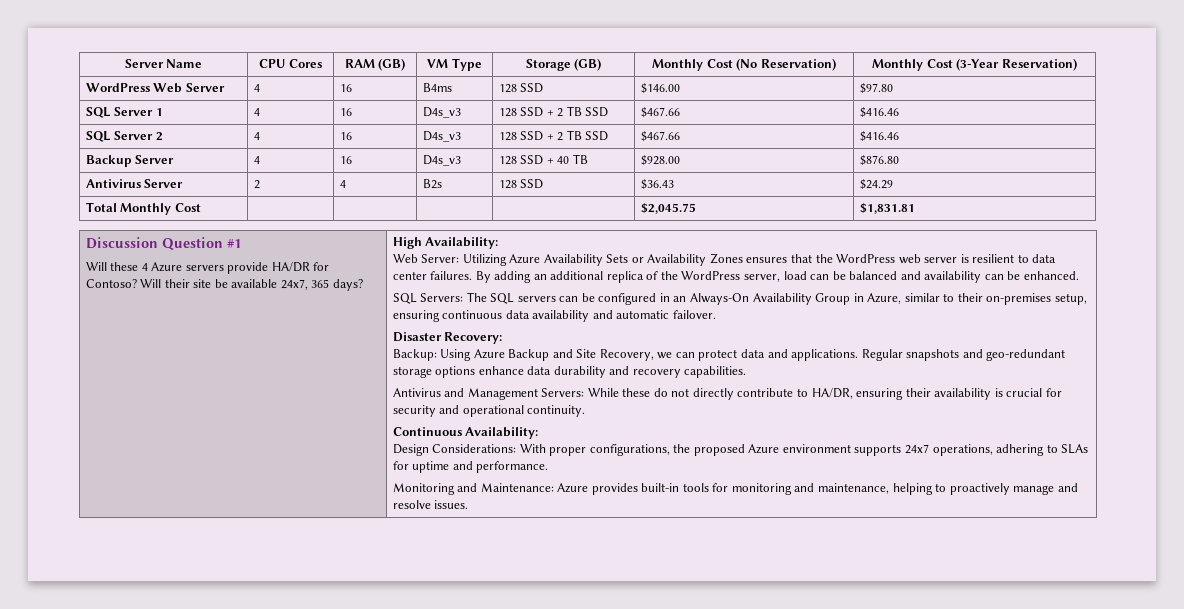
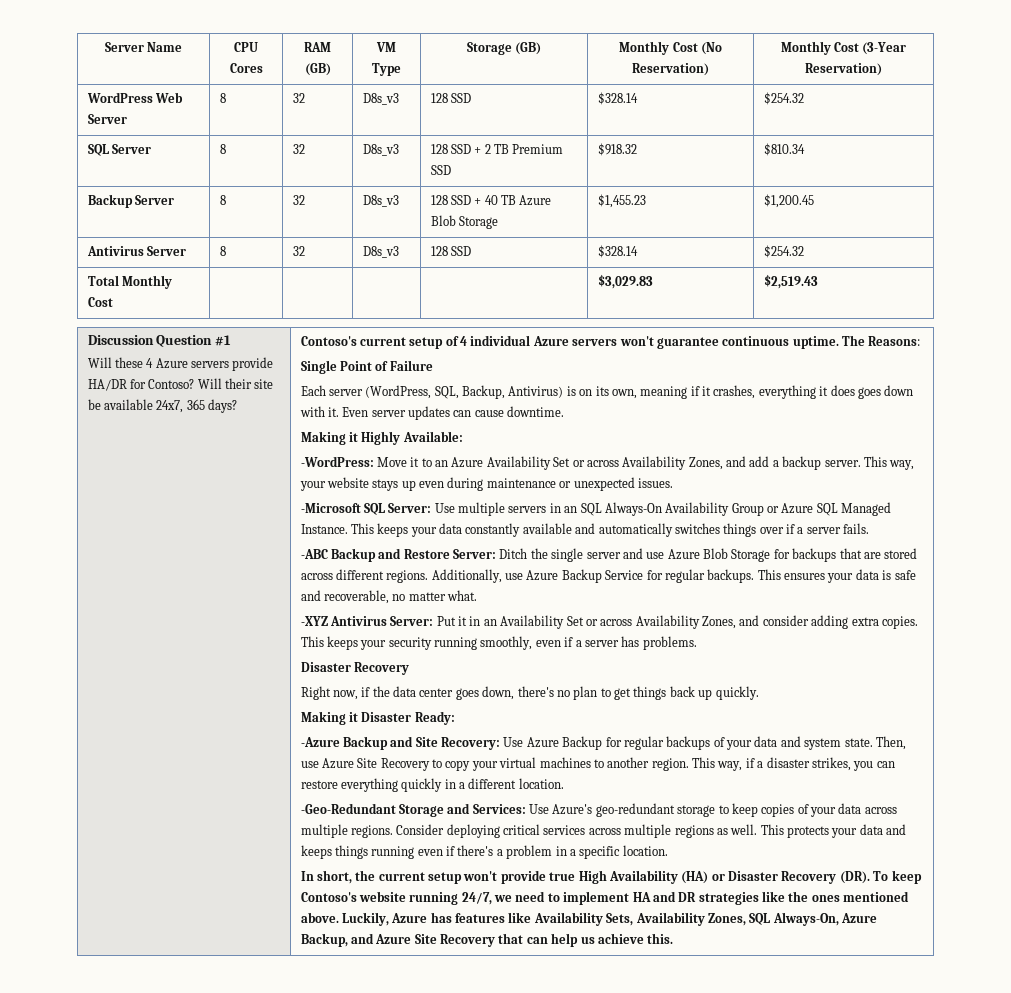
- WordPress Web Server | 4 | 16 | B4ms | 128 SSD | $146.00 | $97.80
- SQL Server 1 | 4 | 16 | D4s_v3 | 128 SSD + 2 TB SSD | $467.66 | $416.46
- SQL Server 2 | 4 | 16 | D4s_v3 | 128 SSD + 2 TB SSD | $467.66 | $416.46
+ WordPress Web Server | 8 | 32 | D8s_v3 | 128 SSD | $328.14 | $254.32
+ SQL Server | 8 | 32 | D8s_v3 | 128 SSD + 2 TB Premium SSD | $918.32 | $810.34
- Backup Server | 4 | 16 | D4s_v3 | 128 SSD + 40 TB | $928.00 | $876.80
+ Backup Server | 8 | 32 | D8s_v3 | 128 SSD + 40 TB Azure Blob Storage | $1,455.23 | $1,200.45
- Antivirus Server | 2 | 4 | B2s | 128 SSD | $36.43 | $24.29
+ Antivirus Server | 8 | 32 | D8s_v3 | 128 SSD | $328.14 | $254.32
- Total Monthly Cost | | | | | $2,045.75 | $1,831.81
+ Total Monthly Cost | | | | | $3,029.83 | $2,519.43
- High Availability:
- Web Server: Utilizing Azure Availability Sets or Availability Zones ensures that the WordPress web server is resilient to data center failures. By adding an additional replica of the WordPress server, load can be balanced and availability can be enhanced.
- SQL Servers: The SQL servers can be configured in an Always-On Availability Group in Azure, similar to their on-premises setup, ensuring continuous data availability and automatic failover.
- Disaster Recovery:
- Backup: Using Azure Backup and Site Recovery, we can protect data and applications. Regular snapshots and geo-redundant storage options enhance data durability and recovery capabilities.
- Antivirus and Management Servers: While these do not directly contribute to HA/DR, ensuring their availability is crucial for security and operational continuity.
- Continuous Availability:
- Design Considerations: With proper configurations, the proposed Azure environment supports 24x7 operations, adhering to SLAs for uptime and performance.
- Monitoring and Maintenance: Azure provides built-in tools for monitoring and maintenance, helping to proactively manage and resolve issues.
+ Contoso's current setup of 4 individual Azure servers won't guarantee continuous uptime. The Reasons:
+ Single Point of Failure
+ Each server (WordPress, SQL, Backup, Antivirus) is on its own, meaning if it crashes, everything it does goes down with it. Even server updates can cause downtime.
+ Making it Highly Available:
+ -WordPress: Move it to an Azure Availability Set or across Availability Zones, and add a backup server. This way, your website stays up even during maintenance or unexpected issues.
+ -Microsoft SQL Server: Use multiple servers in an SQL Always-On Availability Group or Azure SQL Managed Instance. This keeps your data constantly available and automatically switches things over if a server fails.
+ -ABC Backup and Restore Server: Ditch the single server and use Azure Blob Storage for backups that are stored across different regions. Additionally, use Azure Backup Service for regular backups. This ensures your data is safe and recoverable, no matter what.
+ -XYZ Antivirus Server: Put it in an Availability Set or across Availability Zones, and consider adding extra copies. This keeps your security running smoothly, even if a server has problems.
+ Disaster Recovery
+ Right now, if the data center goes down, there's no plan to get things back up quickly.
+ Making it Disaster Ready:
+ -Azure Backup and Site Recovery: Use Azure Backup for regular backups of your data and system state. Then, use Azure Site Recovery to copy your virtual machines to another region. This way, if a disaster strikes, you can restore everything quickly in a different location.
+ -Geo-Redundant Storage and Services: Use Azure's geo-redundant storage to keep copies of your data across multiple regions. Consider deploying critical services across multiple regions as well. This protects your data and keeps things running even if there's a problem in a specific location.
+ In short, the current setup won't provide true High Availability (HA) or Disaster Recovery (DR). To keep Contoso's website running 24/7, we need to implement HA and DR strategies like the ones mentioned above. Luckily, Azure has features like Availability Sets, Availability Zones, SQL Always-On, Azure Backup, and Azure Site Recovery that can help us achieve this.

